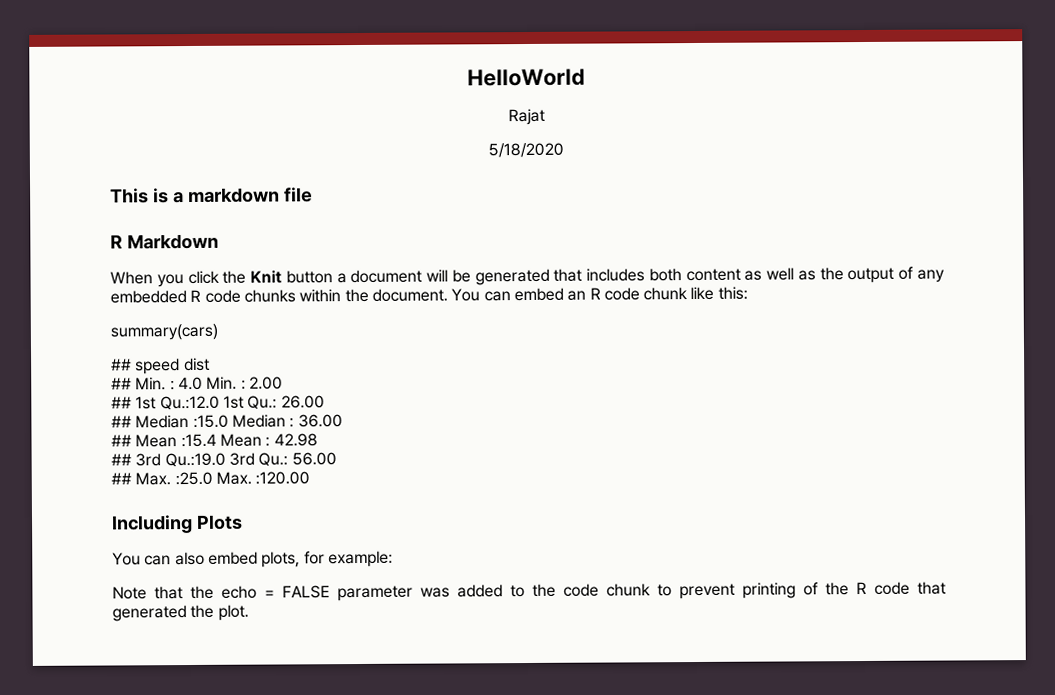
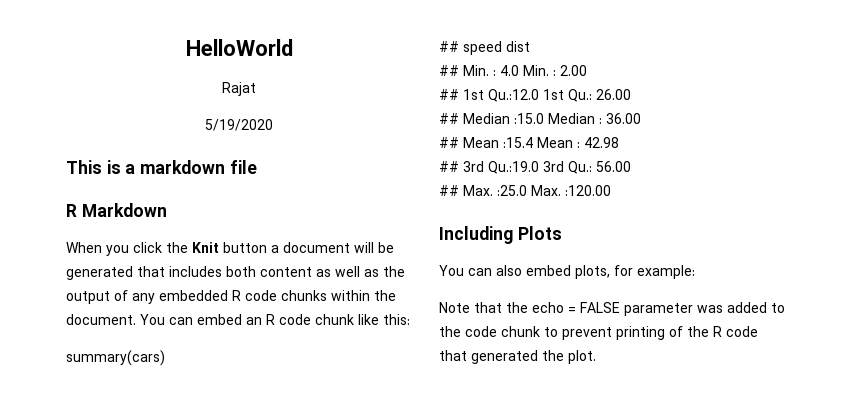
- 5/18/2020
+ 5/19/2020

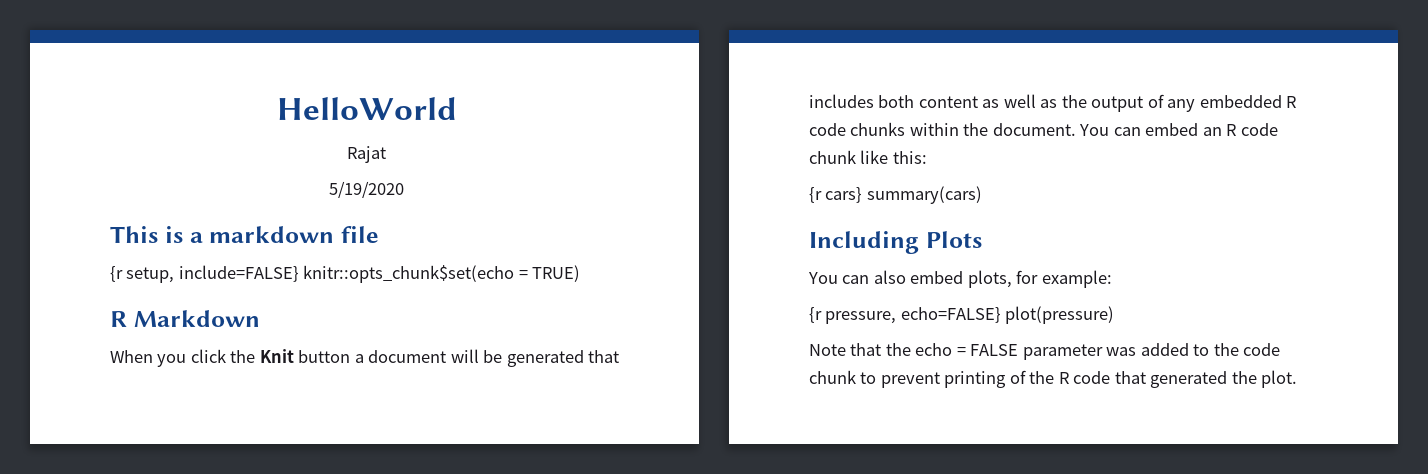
+ {r setup, include=FALSE} knitr::opts_chunk$set(echo = TRUE)
- summary(cars)
+ {r cars} summary(cars)
- ## speed dist
- ## Min. : 4.0 Min. : 2.00
- ## 1st Qu.:12.0 1st Qu.: 26.00
- ## Median :15.0 Median : 36.00
- ## Mean :15.4 Mean : 42.98
- ## 3rd Qu.:19.0 3rd Qu.: 56.00
- ## Max. :25.0 Max. :120.00
+ {r pressure, echo=FALSE} plot(pressure)

